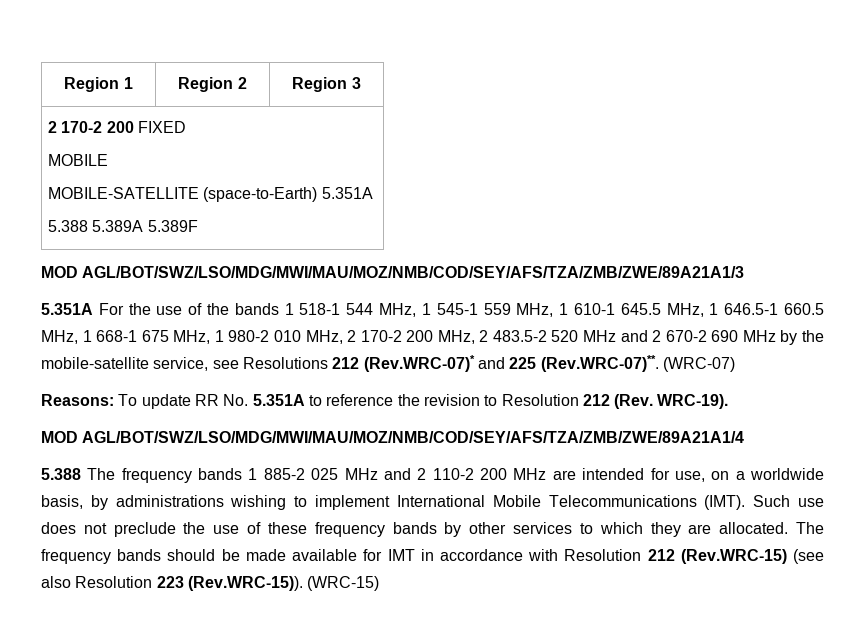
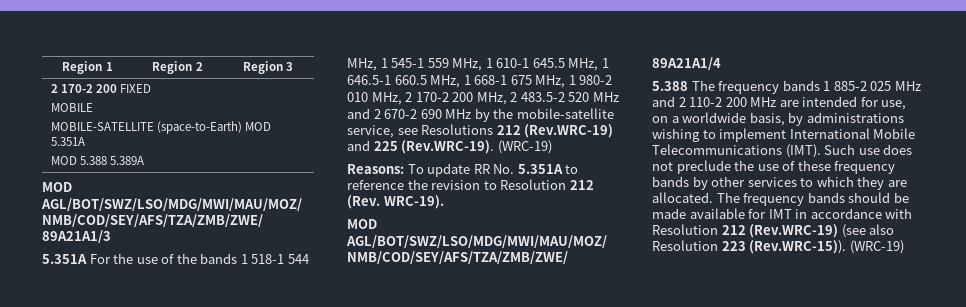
  2 170-2 200 FIXED
  MOBILE
- MOBILE-SATELLITE (space-to-Earth) 5.351A
- 5.388 5.389A 5.389F
+ MOBILE-SATELLITE (space-to-Earth) MOD 5.351A
+ MOD 5.388 5.389A
- 5.351A For the use of the bands 1 518-1 544 MHz, 1 545-1 559 MHz, 1 610-1 645.5 MHz, 1 646.5-1 660.5 MHz, 1 668-1 675 MHz, 1 980-2 010 MHz, 2 170-2 200 MHz, 2 483.5-2 520 MHz and 2 670-2 690 MHz by the mobile-satellite service, see Resolutions 212 (Rev.WRC-07)* and 225 (Rev.WRC-07)**. (WRC-07)
+ 5.351A For the use of the bands 1 518-1 544 MHz, 1 545-1 559 MHz, 1 610-1 645.5 MHz, 1 646.5-1 660.5 MHz, 1 668-1 675 MHz, 1 980-2 010 MHz, 2 170-2 200 MHz, 2 483.5-2 520 MHz and 2 670-2 690 MHz by the mobile-satellite service, see Resolutions 212 (Rev.WRC-19) and 225 (Rev.WRC-19). (WRC-19)
- The frequency bands should be made available for IMT in accordance with Resolution 212 (Rev.WRC-15) (see also Resolution 223 (Rev.WRC-15)). (WRC-15)
+ The frequency bands should be made available for IMT in accordance with Resolution 212 (Rev.WRC-19) (see also Resolution 223 (Rev.WRC-15)). (WRC-19)

